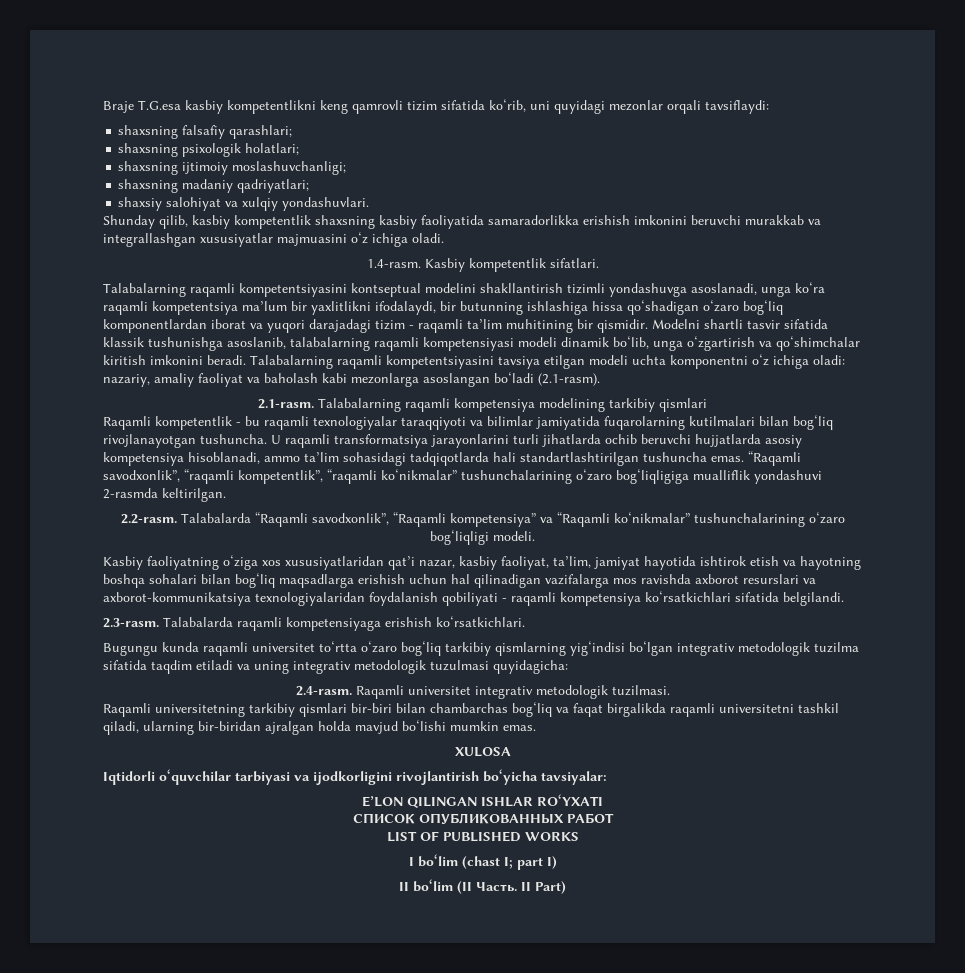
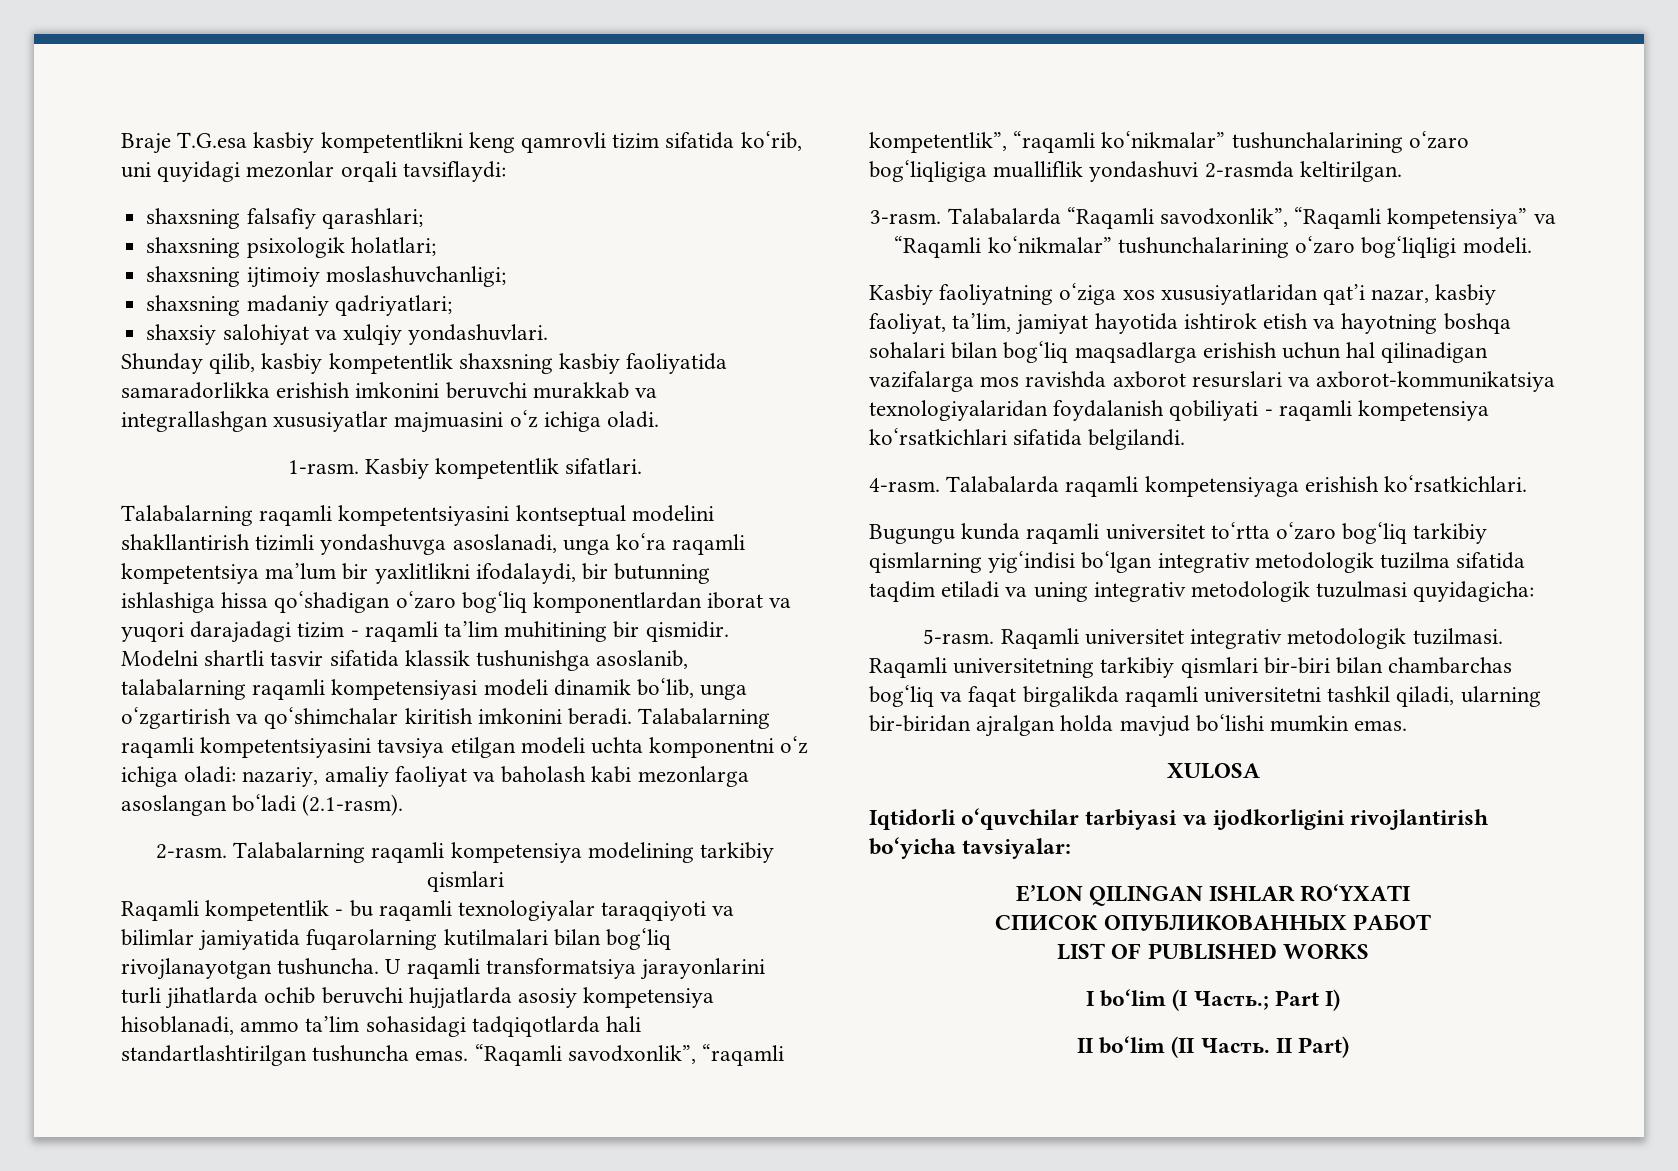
- 1.4-rasm. Kasbiy kompetentlik sifatlari.
+ 1-rasm. Kasbiy kompetentlik sifatlari.
- 2.1-rasm. Talabalarning raqamli kompetensiya modelining tarkibiy qismlari
+ 2-rasm. Talabalarning raqamli kompetensiya modelining tarkibiy qismlari
- 2.2-rasm. Talabalarda “Raqamli savodxonlik”, “Raqamli kompetensiya” va “Raqamli ko‘nikmalar” tushunchalarining o‘zaro bog‘liqligi modeli.
+ 3-rasm. Talabalarda “Raqamli savodxonlik”, “Raqamli kompetensiya” va “Raqamli ko‘nikmalar” tushunchalarining o‘zaro bog‘liqligi modeli.
- 2.3-rasm. Talabalarda raqamli kompetensiyaga erishish ko‘rsatkichlari.
+ 4-rasm. Talabalarda raqamli kompetensiyaga erishish ko‘rsatkichlari.
- 2.4-rasm. Raqamli universitet integrativ metodologik tuzilmasi.
+ 5-rasm. Raqamli universitet integrativ metodologik tuzilmasi.
- I bo‘lim (chast I; part I)
+ I bo‘lim (I Часть.; Part I)

